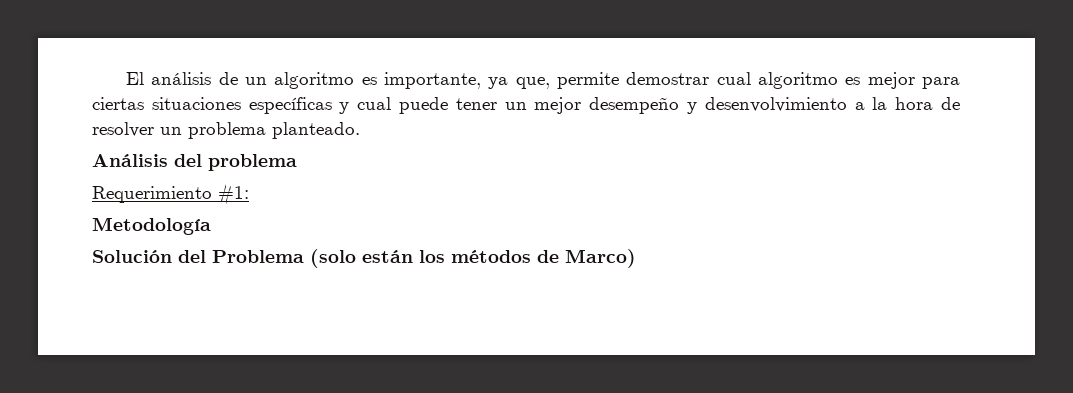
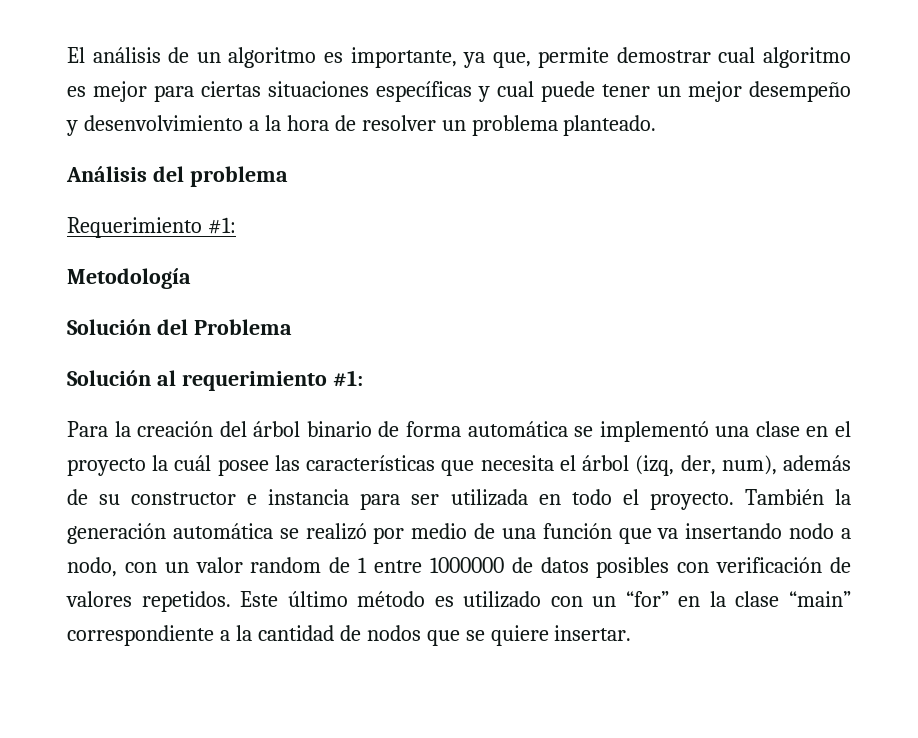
- Solución del Problema (solo están los métodos de Marco)
+ Solución del Problema
+ Solución al requerimiento #1:
+ Para la creación del árbol binario de forma automática se implementó una clase en el proyecto la cuál posee las características que necesita el árbol (izq, der, num), además de su constructor e instancia para ser utilizada en todo el proyecto. También la generación automática se realizó por medio de una función que va insertando nodo a nodo, con un valor random de 1 entre 1000000 de datos posibles con verificación de valores repetidos. Este último método es utilizado con un “for” en la clase “main” correspondiente a la cantidad de nodos que se quiere insertar.

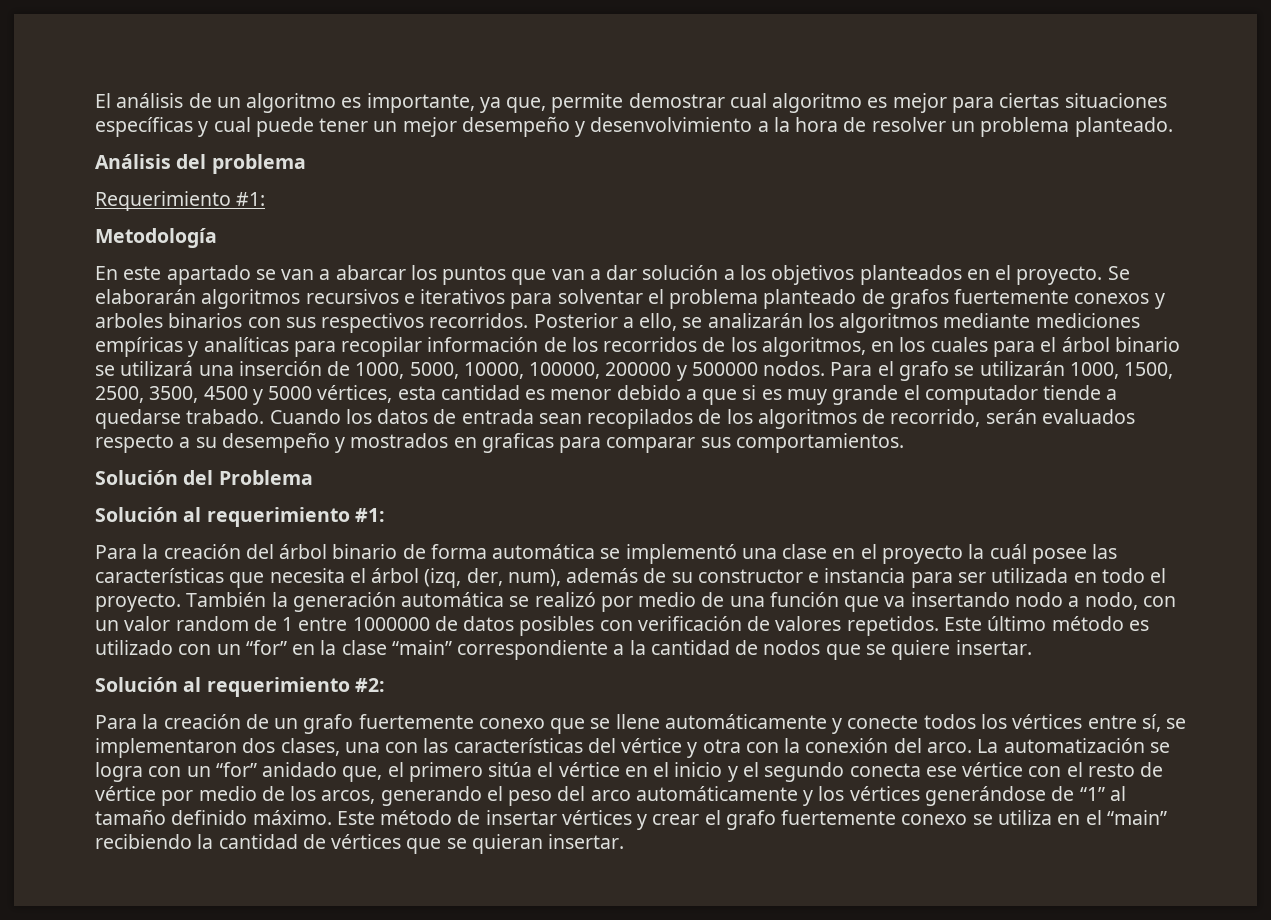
+ En este apartado se van a abarcar los puntos que van a dar solución a los objetivos planteados en el proyecto. Se elaborarán algoritmos recursivos e iterativos para solventar el problema planteado de grafos fuertemente conexos y arboles binarios con sus respectivos recorridos. Posterior a ello, se analizarán los algoritmos mediante mediciones empíricas y analíticas para recopilar información de los recorridos de los algoritmos, en los cuales para el árbol binario se utilizará una inserción de 1000, 5000, 10000, 100000, 200000 y 500000 nodos. Para el grafo se utilizarán 1000, 1500, 2500, 3500, 4500 y 5000 vértices, esta cantidad es menor debido a que si es muy grande el computador tiende a quedarse trabado. Cuando los datos de entrada sean recopilados de los algoritmos de recorrido, serán evaluados respecto a su desempeño y mostrados en graficas para comparar sus comportamientos.
+ Solución al requerimiento #2:
+ Para la creación de un grafo fuertemente conexo que se llene automáticamente y conecte todos los vértices entre sí, se implementaron dos clases, una con las características del vértice y otra con la conexión del arco. La automatización se logra con un “for” anidado que, el primero sitúa el vértice en el inicio y el segundo conecta ese vértice con el resto de vértice por medio de los arcos, generando el peso del arco automáticamente y los vértices generándose de “1” al tamaño definido máximo. Este método de insertar vértices y crear el grafo fuertemente conexo se utiliza en el “main” recibiendo la cantidad de vértices que se quieran insertar.

